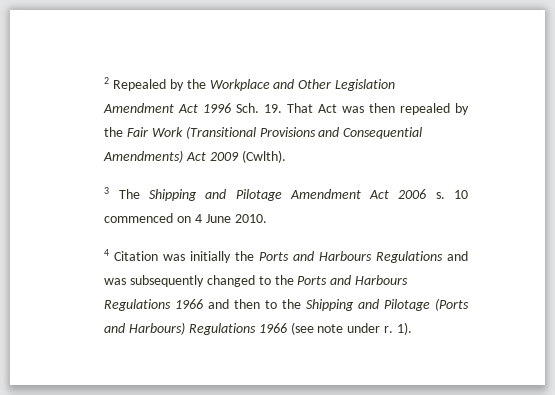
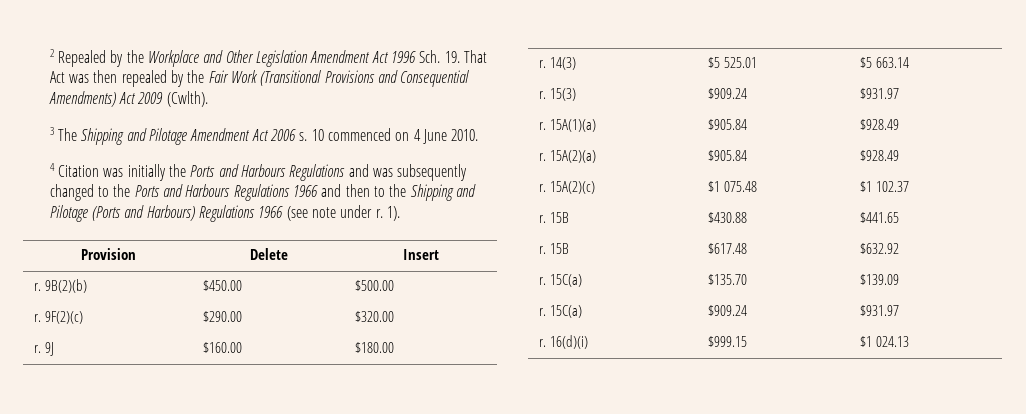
+ Provision | Delete | Insert
+ r. 9B(2)(b) | $450.00 | $500.00
+ r. 9F(2)(c) | $290.00 | $320.00
+ r. 9J | $160.00 | $180.00
+ r. 14(3) | $5 525.01 | $5 663.14
+ r. 15(3) | $909.24 | $931.97
+ r. 15A(1)(a) | $905.84 | $928.49
+ r. 15A(2)(a) | $905.84 | $928.49
+ r. 15A(2)(c) | $1 075.48 | $1 102.37
+ r. 15B | $430.88 | $441.65
+ r. 15B | $617.48 | $632.92
+ r. 15C(a) | $135.70 | $139.09
+ r. 15C(a) | $909.24 | $931.97
+ r. 16(d)(i) | $999.15 | $1 024.13

